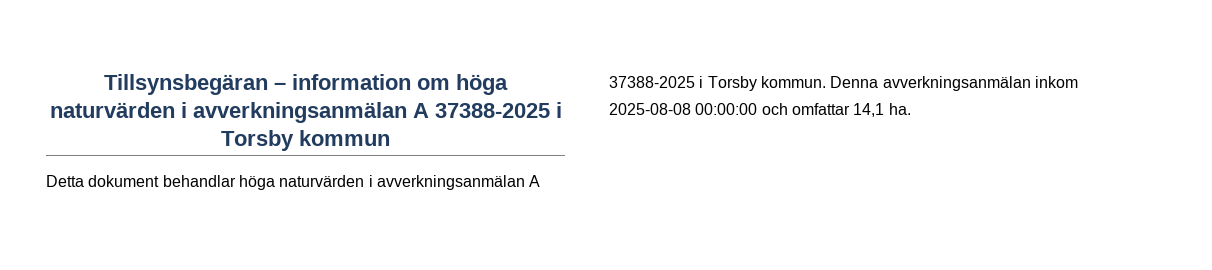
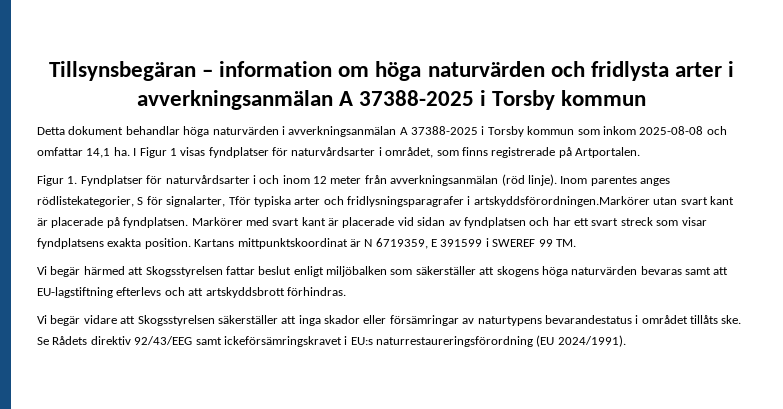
- Tillsynsbegäran – information om höga naturvärden i avverkningsanmälan A 37388-2025 i Torsby kommun
+ Tillsynsbegäran – information om höga naturvärden och fridlysta arter i avverkningsanmälan A 37388-2025 i Torsby kommun
- Detta dokument behandlar höga naturvärden i avverkningsanmälan A 37388-2025 i Torsby kommun. Denna avverkningsanmälan inkom 2025-08-08 00:00:00 och omfattar 14,1 ha.
+ Detta dokument behandlar höga naturvärden i avverkningsanmälan A 37388-2025 i Torsby kommun som inkom 2025-08-08 och omfattar 14,1 ha.
+ I Figur 1 visas fyndplatser för naturvårdsarter i området, som finns registrerade på Artportalen.
+ Figur 1. Fyndplatser för naturvårdsarter i och inom 12 meter från avverkningsanmälan (röd linje). Inom parentes anges rödlistekategorier, S för signalarter, Tför typiska arter och fridlysningsparagrafer i artskyddsförordningen.Markörer utan svart kant är placerade på fyndplatsen. Markörer med svart kant är placerade vid sidan av fyndplatsen och har ett svart streck som visar fyndplatsens exakta position. Kartans mittpunktskoordinat är N 6719359, E 391599 i SWEREF 99 TM.
+ Vi begär härmed att Skogsstyrelsen fattar beslut enligt miljöbalken som säkerställer att skogens höga naturvärden bevaras samt att EU-lagstiftning efterlevs och att artskyddsbrott förhindras.
+ Vi begär vidare att Skogsstyrelsen säkerställer att inga skador eller försämringar av naturtypens bevarandestatus i området tillåts ske. Se Rådets direktiv 92/43/EEG samt ickeförsämringskravet i EU:s naturrestaureringsförordning (EU 2024/1991).

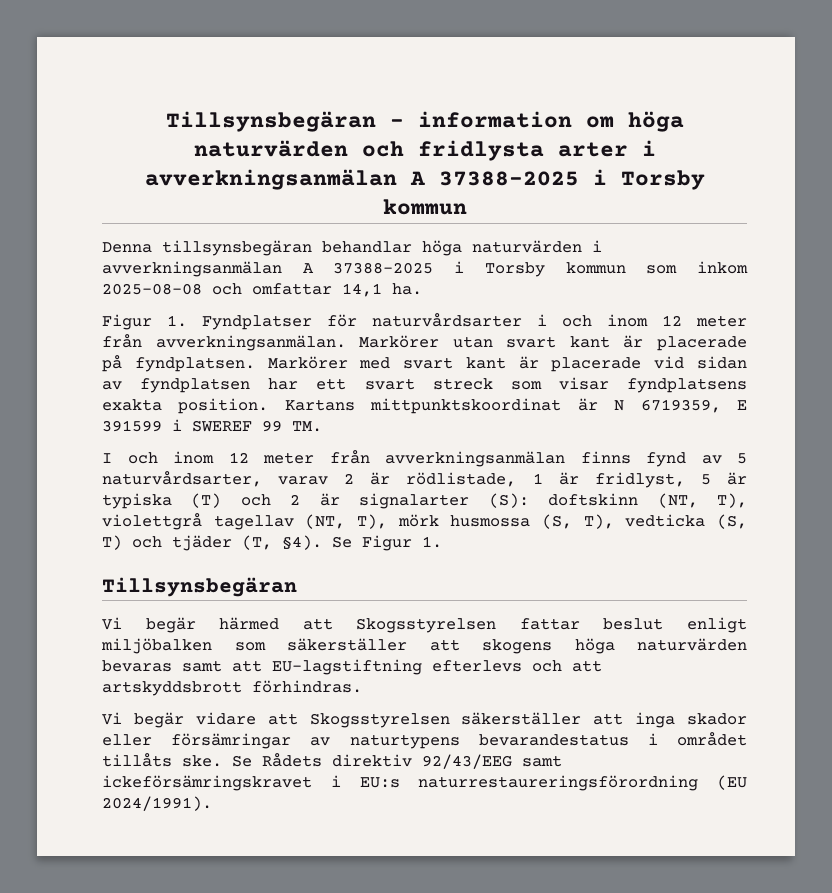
- Detta dokument behandlar höga naturvärden i avverkningsanmälan A 37388-2025 i Torsby kommun som inkom 2025-08-08 och omfattar 14,1 ha. I Figur 1 visas fyndplatser för naturvårdsarter i området, som finns registrerade på Artportalen.
+ Denna tillsynsbegäran behandlar höga naturvärden i avverkningsanmälan A 37388-2025 i Torsby kommun som inkom 2025-08-08 och omfattar 14,1 ha.
- Figur 1. Fyndplatser för naturvårdsarter i och inom 12 meter från avverkningsanmälan (röd linje). Inom parentes anges rödlistekategorier, S för signalarter, Tför typiska arter och fridlysningsparagrafer i artskyddsförordningen.Markörer utan svart kant är placerade på fyndplatsen.
+ Figur 1. Fyndplatser för naturvårdsarter i och inom 12 meter från avverkningsanmälan. Markörer utan svart kant är placerade på fyndplatsen.
- Markörer med svart kant är placerade vid sidan av fyndplatsen och har ett svart streck som visar fyndplatsens exakta position.
+ Markörer med svart kant är placerade vid sidan av fyndplatsen har ett svart streck som visar fyndplatsens exakta position.
+ I och inom 12 meter från avverkningsanmälan finns fynd av 5 naturvårdsarter, varav 2 är rödlistade, 1 är fridlyst, 5 är typiska (T) och 2 är signalarter (S): doftskinn (NT, T), violettgrå tagellav (NT, T), mörk husmossa (S, T), vedticka (S, T) och tjäder (T, §4). Se Figur 1.
+ Tillsynsbegäran

